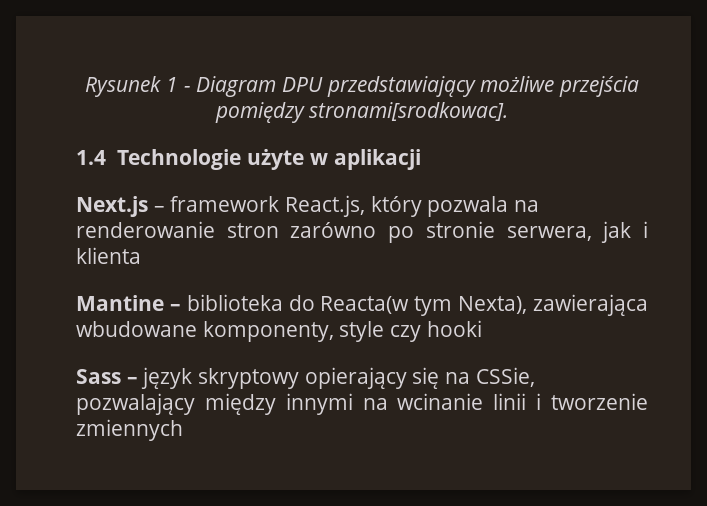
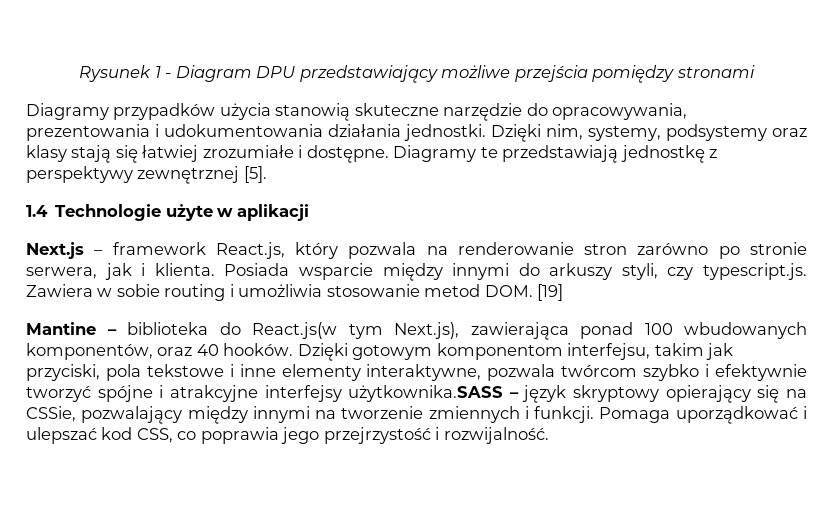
- Rysunek 1 - Diagram DPU przedstawiający możliwe przejścia pomiędzy stronami[srodkowac].
+ Rysunek 1 - Diagram DPU przedstawiający możliwe przejścia pomiędzy stronami
+ Diagramy przypadków użycia stanowią skuteczne narzędzie do opracowywania, prezentowania i udokumentowania działania jednostki. Dzięki nim, systemy, podsystemy oraz klasy stają się łatwiej zrozumiałe i dostępne. Diagramy te przedstawiają jednostkę z perspektywy zewnętrznej [5].
- Next.js – framework React.js, który pozwala na renderowanie stron zarówno po stronie serwera, jak i klienta
- Mantine – biblioteka do Reacta(w tym Nexta), zawierająca wbudowane komponenty, style czy hooki
- Sass – język skryptowy opierający się na CSSie, pozwalający między innymi na wcinanie linii i tworzenie zmiennych
+ Next.js – framework React.js, który pozwala na renderowanie stron zarówno po stronie serwera, jak i klienta. Posiada wsparcie między innymi do arkuszy styli, czy typescript.js. Zawiera w sobie routing i umożliwia stosowanie metod DOM. [19]
+ Mantine – biblioteka do React.js(w tym Next.js), zawierająca ponad 100 wbudowanych komponentów, oraz 40 hooków. Dzięki gotowym komponentom interfejsu, takim jak przyciski, pola tekstowe i inne elementy interaktywne, pozwala twórcom szybko i efektywnie tworzyć spójne i atrakcyjne interfejsy użytkownika.SASS – język skryptowy opierający się na CSSie, pozwalający między innymi na tworzenie zmiennych i funkcji. Pomaga uporządkować i ulepszać kod CSS, co poprawia jego przejrzystość i rozwijalność.

